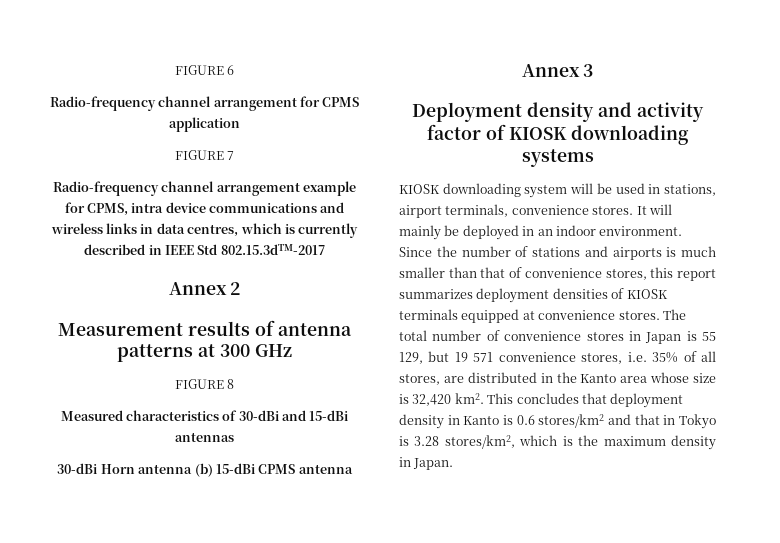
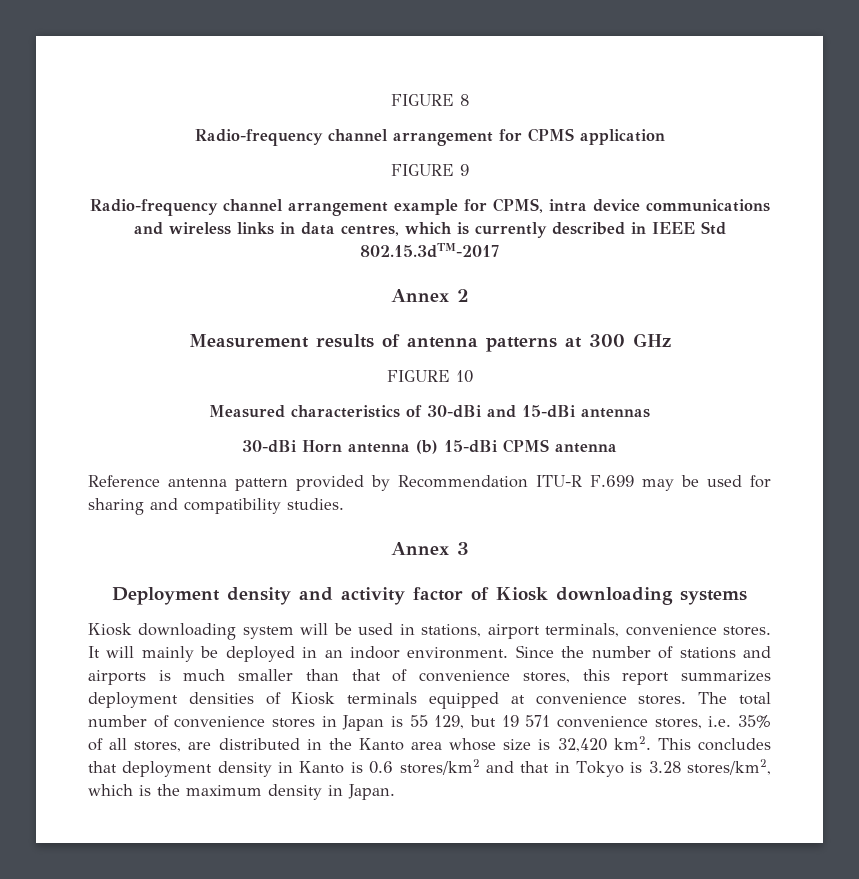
- FIGURE 6
+ FIGURE 8
- FIGURE 7
+ FIGURE 9
- FIGURE 8
+ FIGURE 10
+ Reference antenna pattern provided by Recommendation ITU-R F.699 may be used for sharing and compatibility studies.
- Deployment density and activity factor of KIOSK downloading systems
+ Deployment density and activity factor of Kiosk downloading systems
- KIOSK downloading system will be used in stations, airport terminals, convenience stores.
+ Kiosk downloading system will be used in stations, airport terminals, convenience stores.
- Since the number of stations and airports is much smaller than that of convenience stores, this report summarizes deployment densities of KIOSK terminals equipped at convenience stores.
+ Since the number of stations and airports is much smaller than that of convenience stores, this report summarizes deployment densities of Kiosk terminals equipped at convenience stores.

